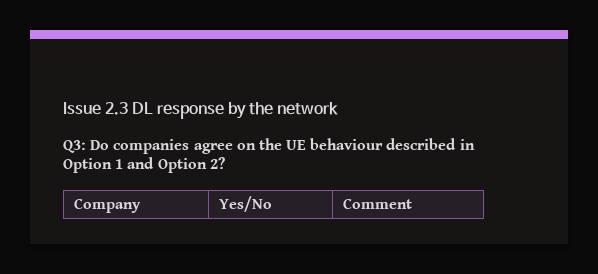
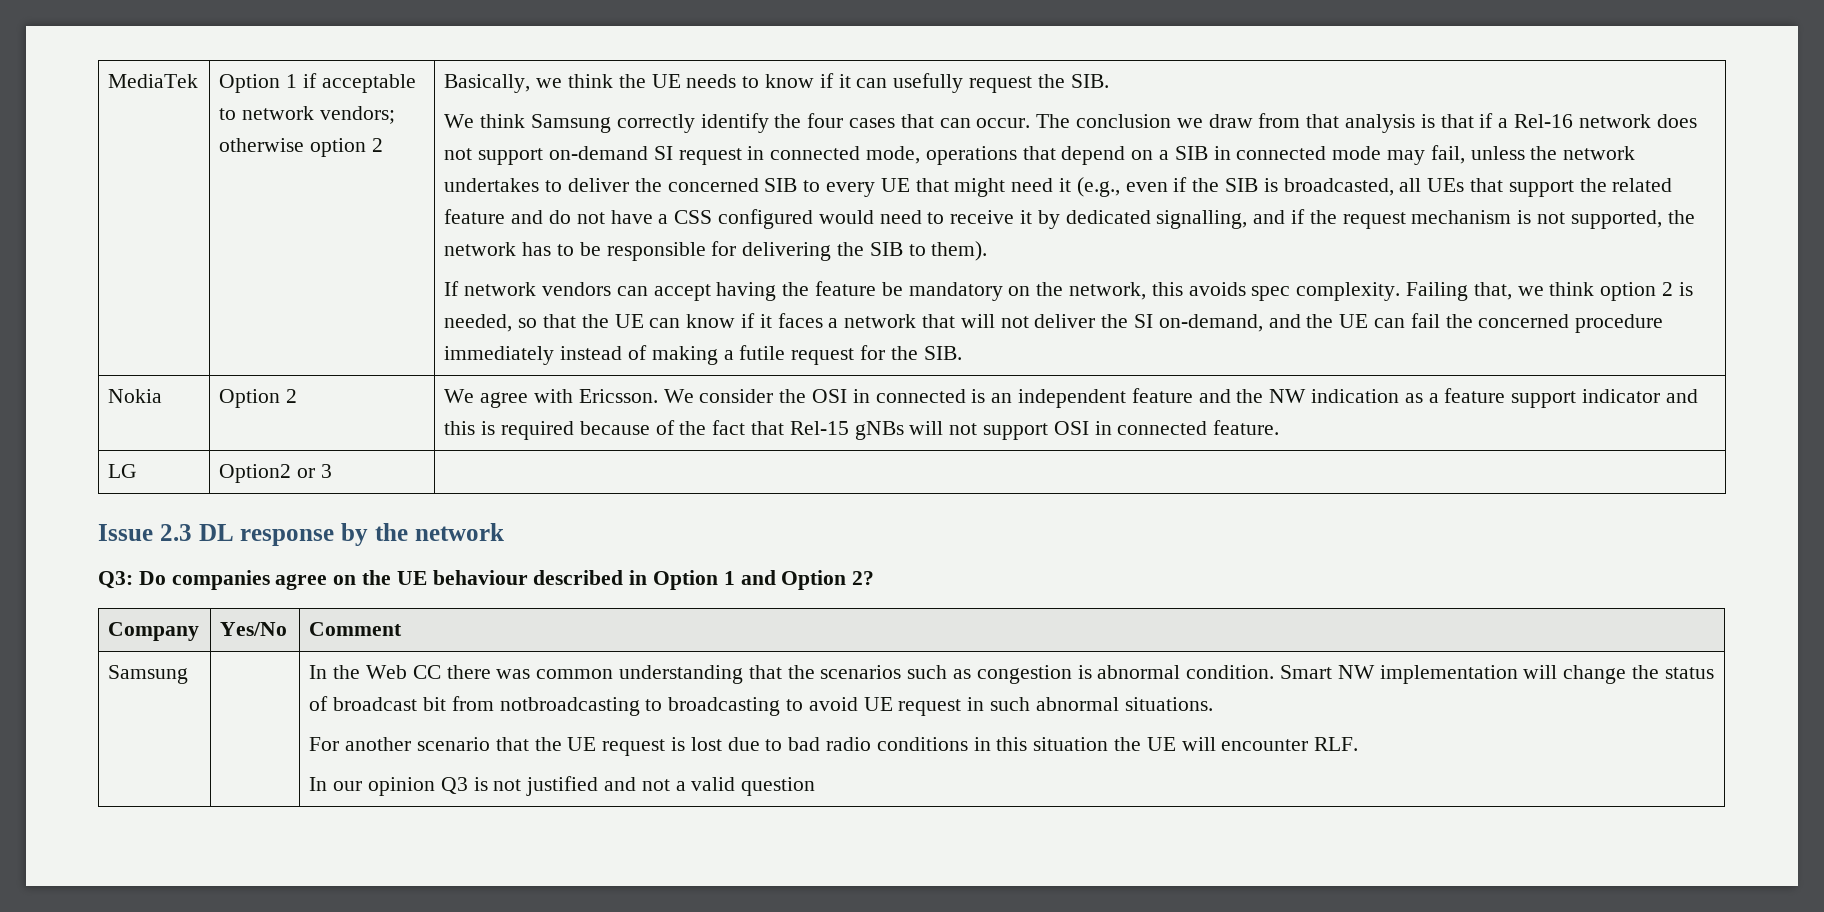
+ MediaTek | Option 1 if acceptable to network vendors; otherwise option 2 | Basically, we think the UE needs to know if it can usefully request the SIB.
+ We think Samsung correctly identify the four cases that can occur. The conclusion we draw from that analysis is that if a Rel-16 network does not support on-demand SI request in connected mode, operations that depend on a SIB in connected mode may fail, unless the network undertakes to deliver the concerned SIB to every UE that might need it (e.g., even if the SIB is broadcasted, all UEs that support the related feature and do not have a CSS configured would need to receive it by dedicated signalling, and if the request mechanism is not supported, the network has to be responsible for delivering the SIB to them).
+ If network vendors can accept having the feature be mandatory on the network, this avoids spec complexity. Failing that, we think option 2 is needed, so that the UE can know if it faces a network that will not deliver the SI on-demand, and the UE can fail the concerned procedure immediately instead of making a futile request for the SIB.
+ Nokia | Option 2 | We agree with Ericsson. We consider the OSI in connected is an independent feature and the NW indication as a feature support indicator and this is required because of the fact that Rel-15 gNBs will not support OSI in connected feature.
+ LG | Option2 or 3 |
+ Samsung | | In the Web CC there was common understanding that the scenarios such as congestion is abnormal condition. Smart NW implementation will change the status of broadcast bit from notbroadcasting to broadcasting to avoid UE request in such abnormal situations.
+ For another scenario that the UE request is lost due to bad radio conditions in this situation the UE will encounter RLF.
+ In our opinion Q3 is not justified and not a valid question

